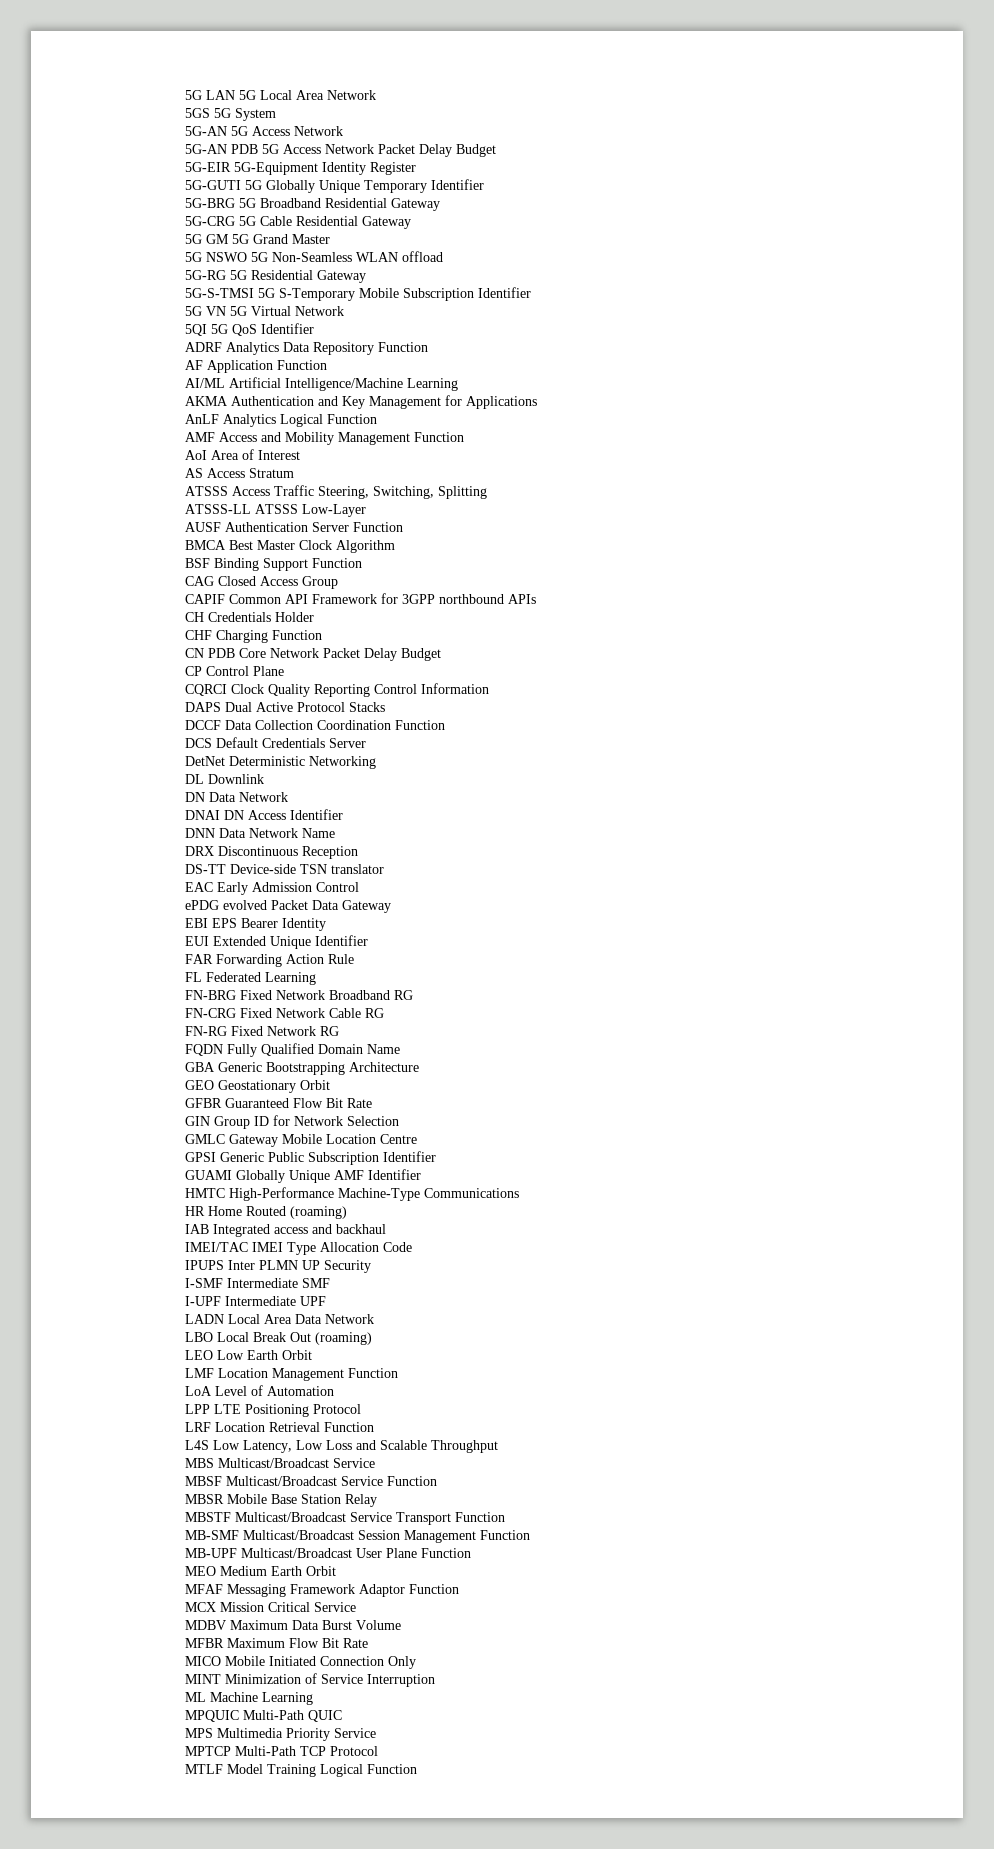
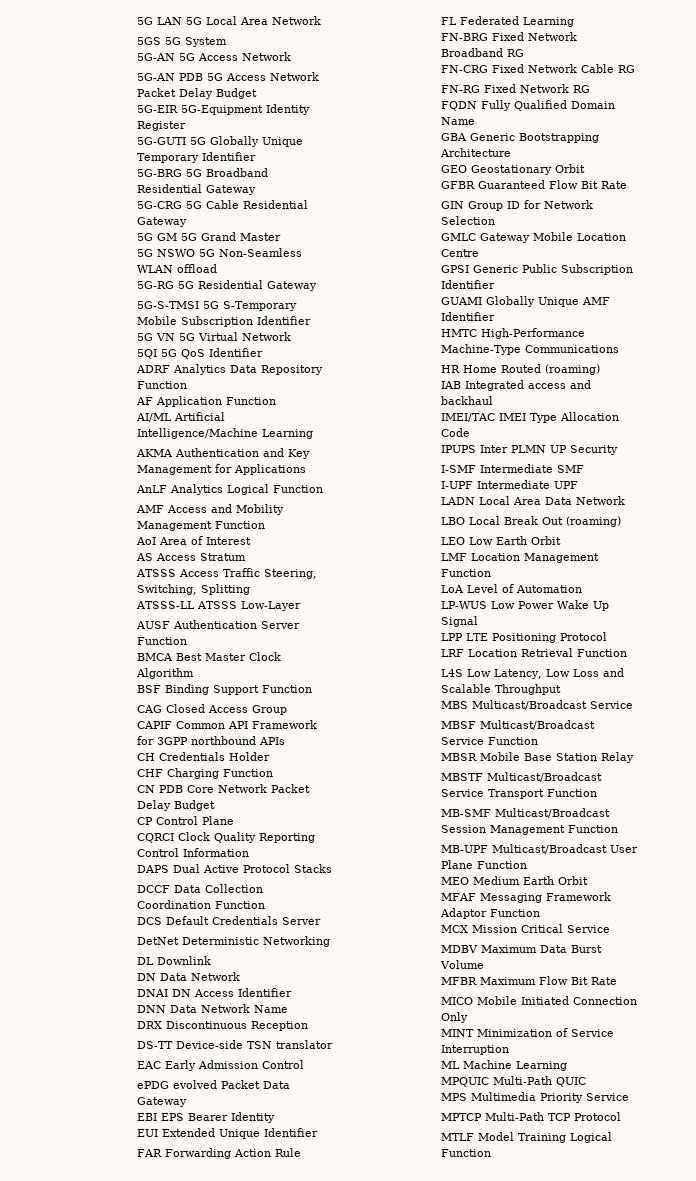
+ LP-WUS Low Power Wake Up Signal

